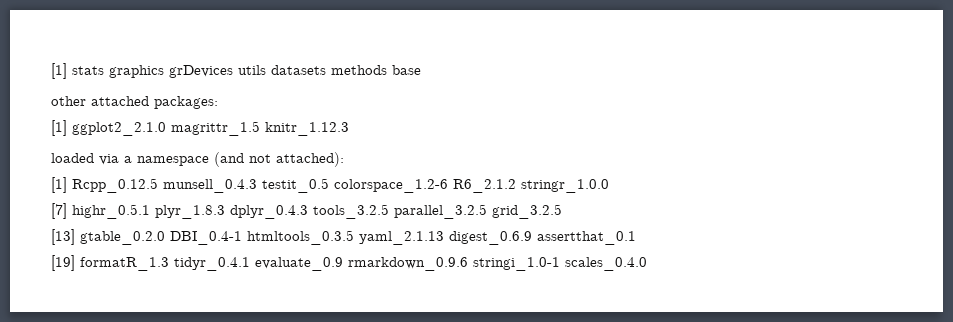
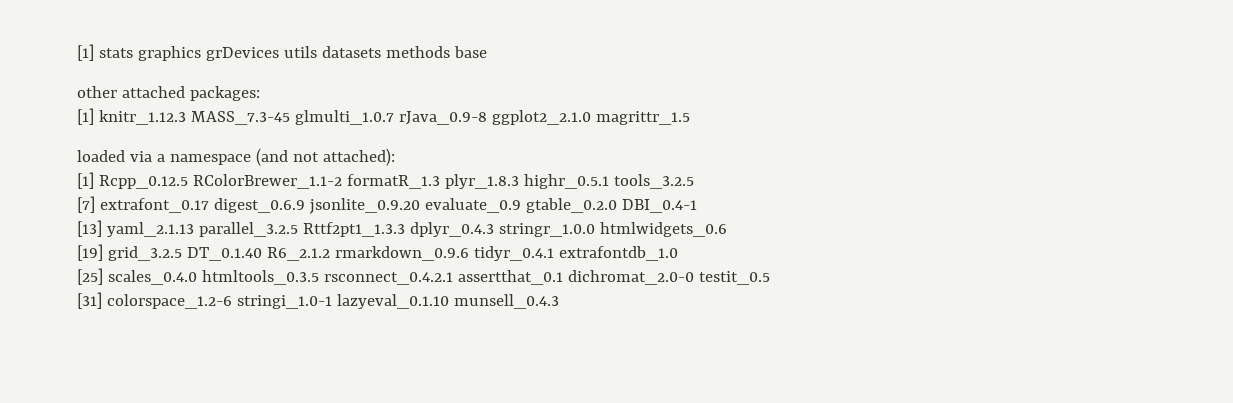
- [1] ggplot2_2.1.0 magrittr_1.5 knitr_1.12.3
+ [1] knitr_1.12.3 MASS_7.3-45 glmulti_1.0.7 rJava_0.9-8 ggplot2_2.1.0 magrittr_1.5
- [1] Rcpp_0.12.5 munsell_0.4.3 testit_0.5 colorspace_1.2-6 R6_2.1.2 stringr_1.0.0
- [7] highr_0.5.1 plyr_1.8.3 dplyr_0.4.3 tools_3.2.5 parallel_3.2.5 grid_3.2.5
- [13] gtable_0.2.0 DBI_0.4-1 htmltools_0.3.5 yaml_2.1.13 digest_0.6.9 assertthat_0.1
- [19] formatR_1.3 tidyr_0.4.1 evaluate_0.9 rmarkdown_0.9.6 stringi_1.0-1 scales_0.4.0
+ [1] Rcpp_0.12.5 RColorBrewer_1.1-2 formatR_1.3 plyr_1.8.3 highr_0.5.1 tools_3.2.5
+ [7] extrafont_0.17 digest_0.6.9 jsonlite_0.9.20 evaluate_0.9 gtable_0.2.0 DBI_0.4-1
+ [13] yaml_2.1.13 parallel_3.2.5 Rttf2pt1_1.3.3 dplyr_0.4.3 stringr_1.0.0 htmlwidgets_0.6
+ [19] grid_3.2.5 DT_0.1.40 R6_2.1.2 rmarkdown_0.9.6 tidyr_0.4.1 extrafontdb_1.0
+ [25] scales_0.4.0 htmltools_0.3.5 rsconnect_0.4.2.1 assertthat_0.1 dichromat_2.0-0 testit_0.5
+ [31] colorspace_1.2-6 stringi_1.0-1 lazyeval_0.1.10 munsell_0.4.3

